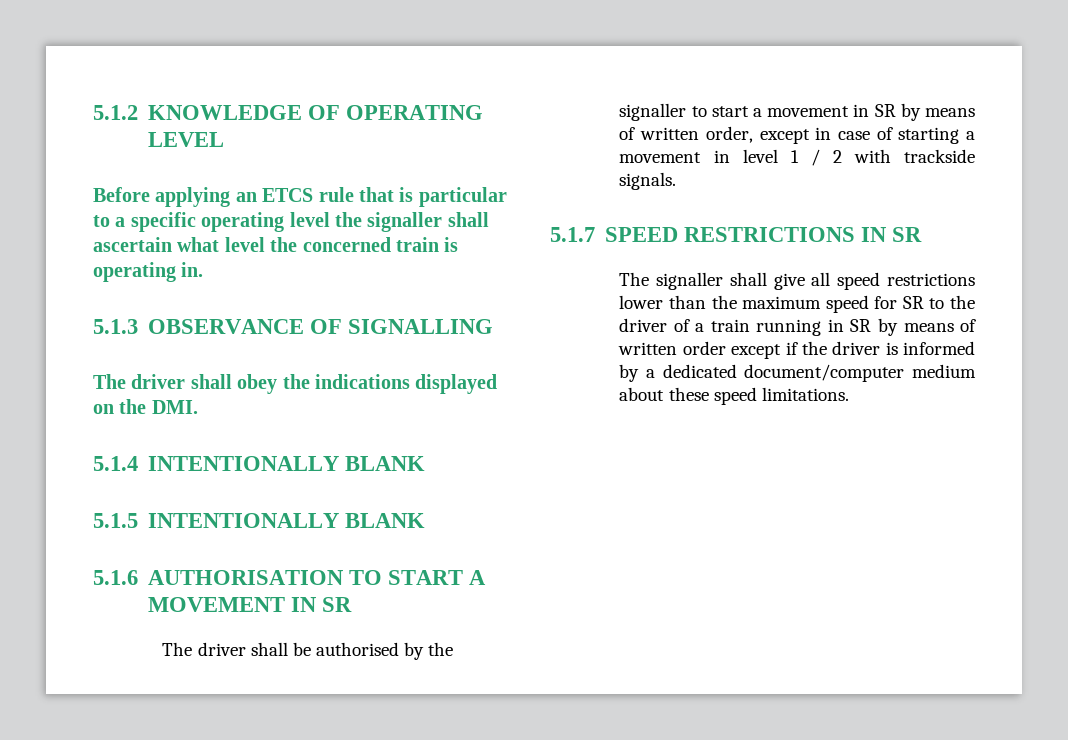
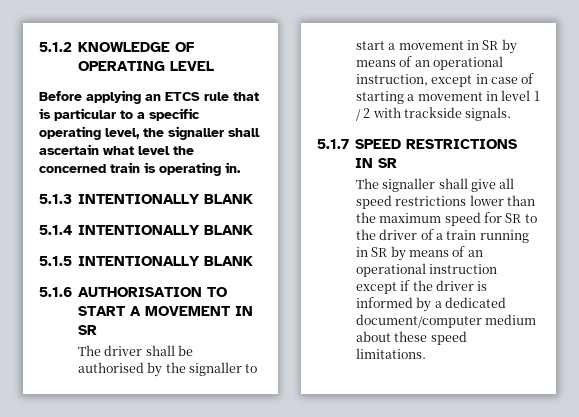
- Before applying an ETCS rule that is particular to a specific operating level the signaller shall ascertain what level the concerned train is operating in.
+ Before applying an ETCS rule that is particular to a specific operating level, the signaller shall ascertain what level the concerned train is operating in.
- 5.1.3 OBSERVANCE OF SIGNALLING
- The driver shall obey the indications displayed on the DMI.
+ 5.1.3 INTENTIONALLY BLANK
- The driver shall be authorised by the signaller to start a movement in SR by means of written order, except in case of starting a movement in level 1 / 2 with trackside signals.
+ The driver shall be authorised by the signaller to start a movement in SR by means of an operational instruction, except in case of starting a movement in level 1 / 2 with trackside signals.
- The signaller shall give all speed restrictions lower than the maximum speed for SR to the driver of a train running in SR by means of written order except if the driver is informed by a dedicated document/computer medium about these speed limitations.
+ The signaller shall give all speed restrictions lower than the maximum speed for SR to the driver of a train running in SR by means of an operational instruction except if the driver is informed by a dedicated document/computer medium about these speed limitations.

